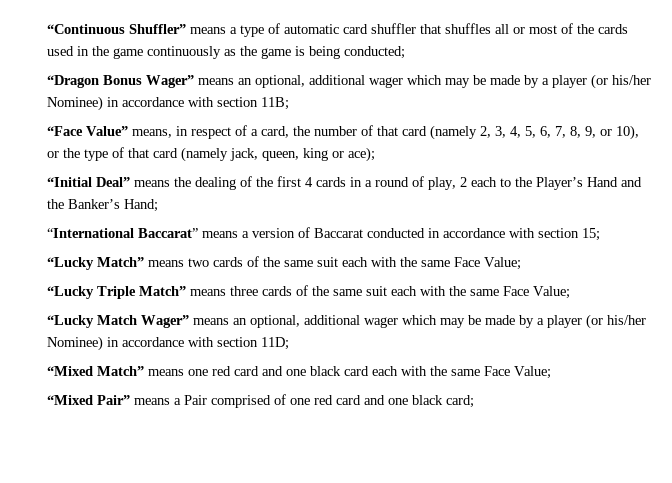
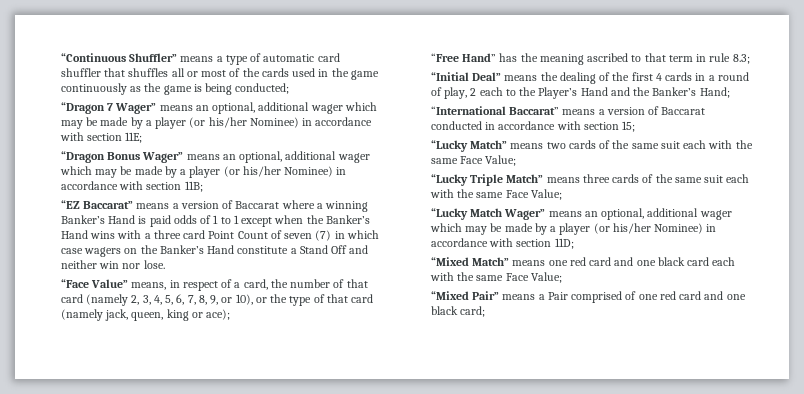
+ “Dragon 7 Wager” means an optional, additional wager which may be made by a player (or his/her Nominee) in accordance with section 11E;
+ “EZ Baccarat” means a version of Baccarat where a winning Banker’s Hand is paid odds of 1 to 1 except when the Banker’s Hand wins with a three card Point Count of seven (7) in which case wagers on the Banker’s Hand constitute a Stand Off and neither win nor lose.
+ “Free Hand” has the meaning ascribed to that term in rule 8.3;

